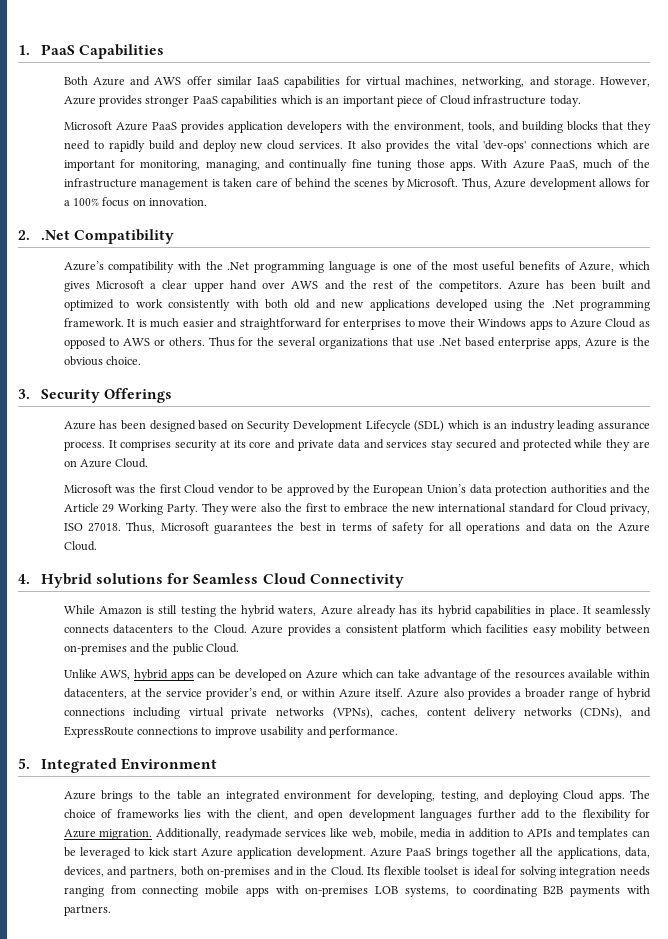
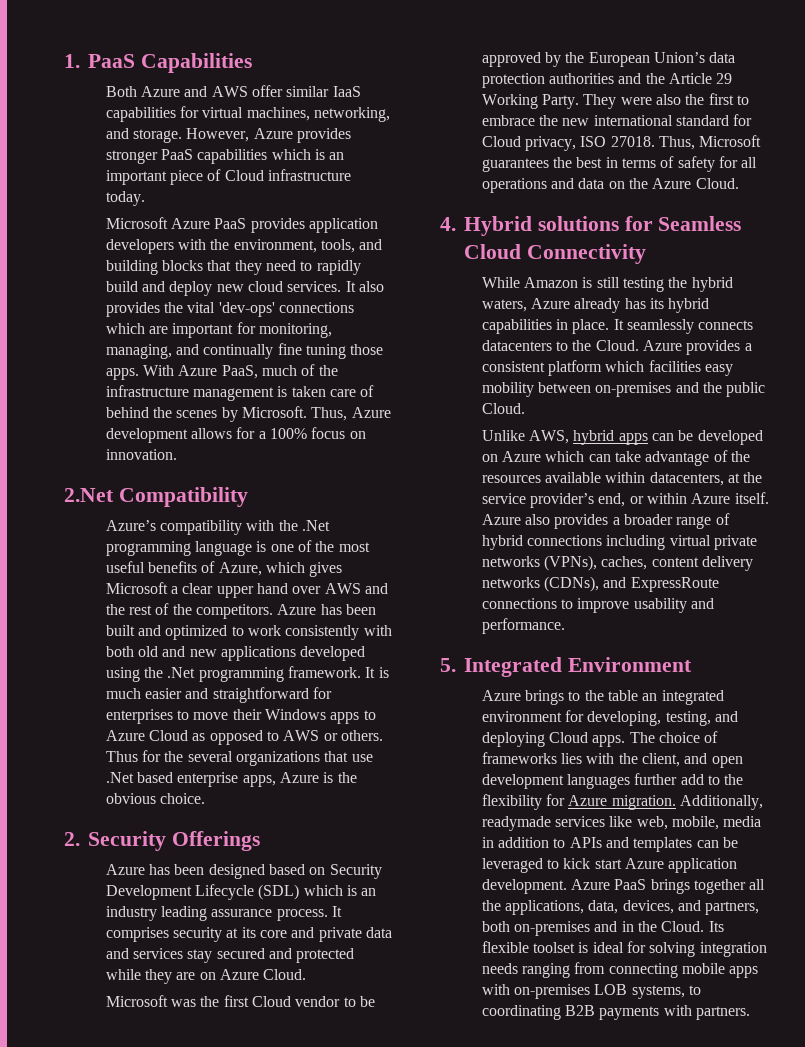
- 2. .Net Compatibility
+ 2.Net Compatibility
- 3. Security Offerings
+ 2. Security Offerings

